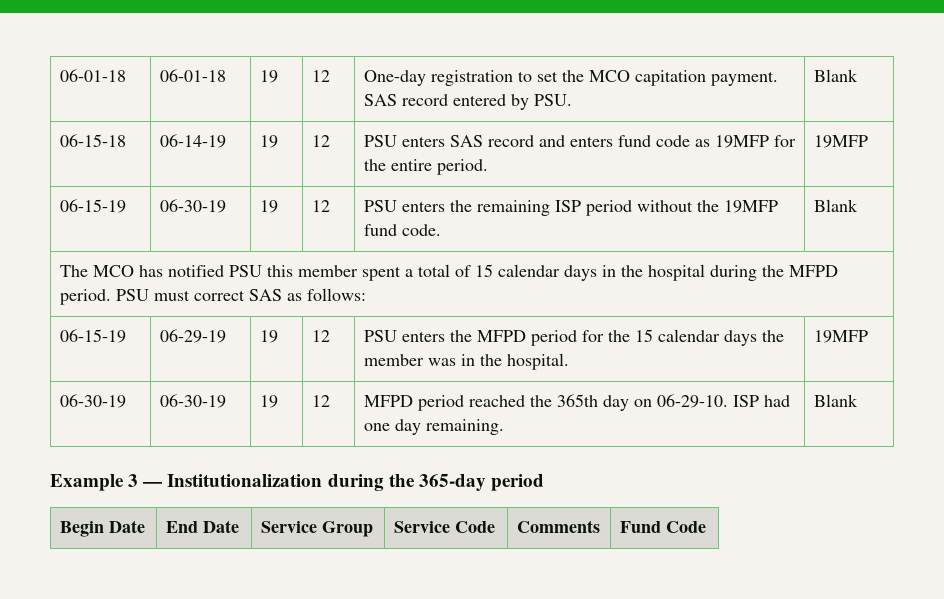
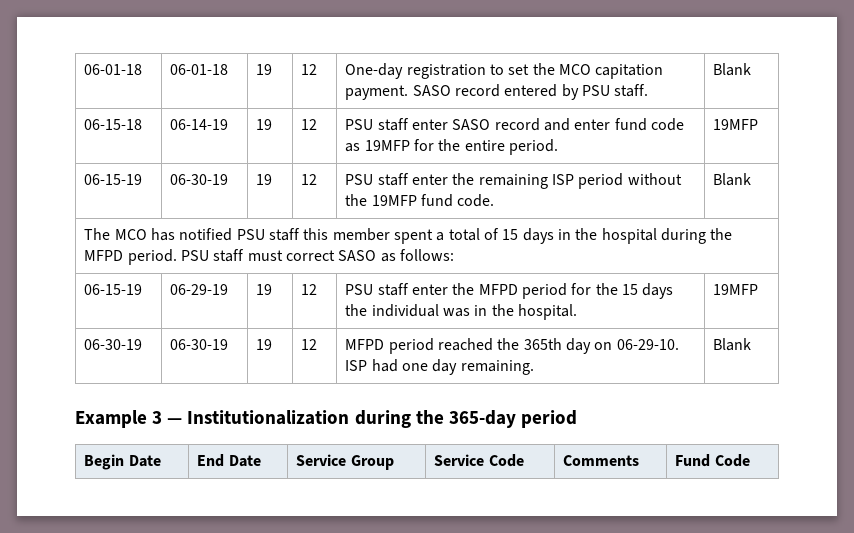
- 06-01-18 | 06-01-18 | 19 | 12 | One-day registration to set the MCO capitation payment. SAS record entered by PSU. | Blank
+ 06-01-18 | 06-01-18 | 19 | 12 | One-day registration to set the MCO capitation payment. SASO record entered by PSU staff. | Blank
- 06-15-18 | 06-14-19 | 19 | 12 | PSU enters SAS record and enters fund code as 19MFP for the entire period. | 19MFP
+ 06-15-18 | 06-14-19 | 19 | 12 | PSU staff enter SASO record and enter fund code as 19MFP for the entire period. | 19MFP
- 06-15-19 | 06-30-19 | 19 | 12 | PSU enters the remaining ISP period without the 19MFP fund code. | Blank
+ 06-15-19 | 06-30-19 | 19 | 12 | PSU staff enter the remaining ISP period without the 19MFP fund code. | Blank
- The MCO has notified PSU this member spent a total of 15 calendar days in the hospital during the MFPD period. PSU must correct SAS as follows:
+ The MCO has notified PSU staff this member spent a total of 15 days in the hospital during the MFPD period. PSU staff must correct SASO as follows:
- 06-15-19 | 06-29-19 | 19 | 12 | PSU enters the MFPD period for the 15 calendar days the member was in the hospital. | 19MFP
+ 06-15-19 | 06-29-19 | 19 | 12 | PSU staff enter the MFPD period for the 15 days the individual was in the hospital. | 19MFP

